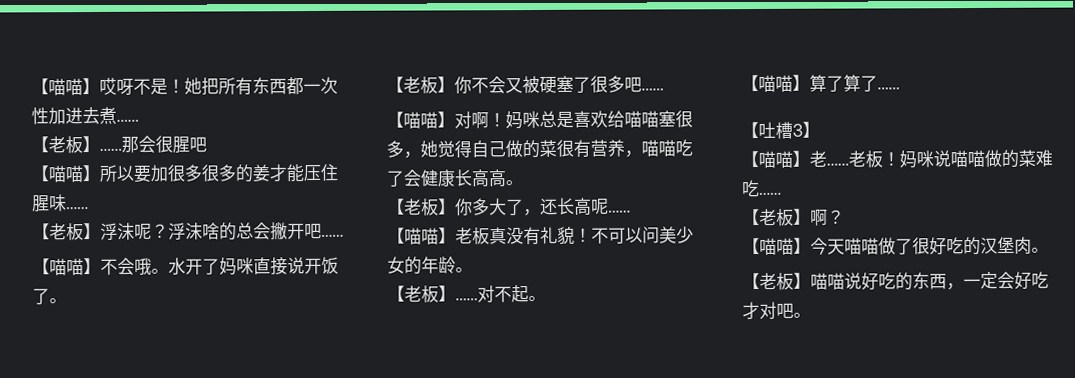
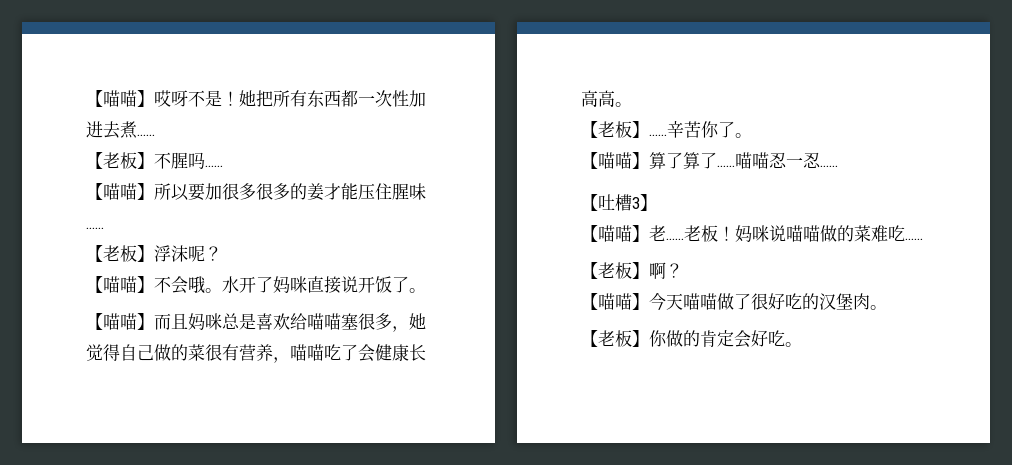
- 【老板】……那会很腥吧
+ 【老板】不腥吗……
- 浮沫啥的总会撇开吧……
- 【老板】你不会又被硬塞了很多吧……
- 【喵喵】对啊！妈咪总是喜欢给喵喵塞很多，她觉得自己做的菜很有营养，喵喵吃了会健康长高高。
+ 【喵喵】而且妈咪总是喜欢给喵喵塞很多，她觉得自己做的菜很有营养，喵喵吃了会健康长高高。
- 【老板】你多大了，还长高呢……
- 【喵喵】老板真没有礼貌！不可以问美少女的年龄。
- 【老板】……对不起。
+ 【老板】……辛苦你了。
+ 喵喵忍一忍……
- 【老板】喵喵说好吃的东西，一定会好吃才对吧。
+ 【老板】你做的肯定会好吃。

